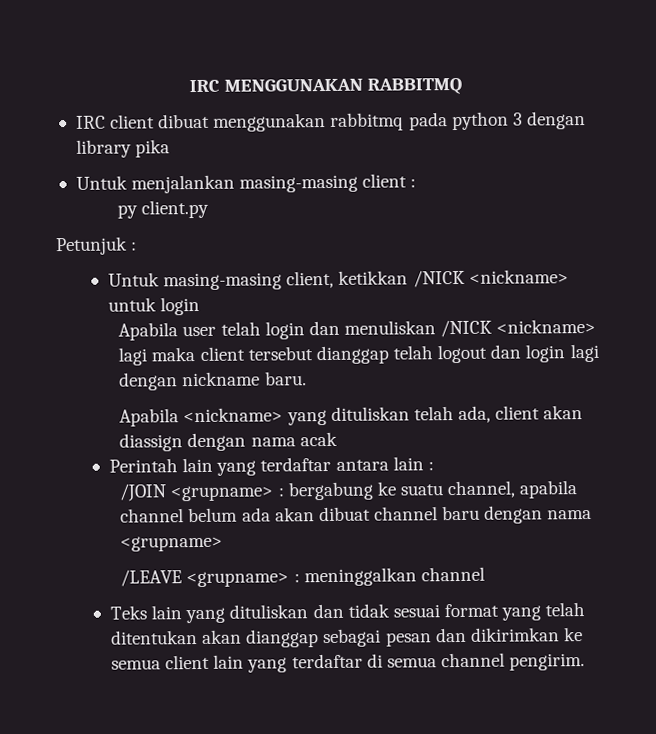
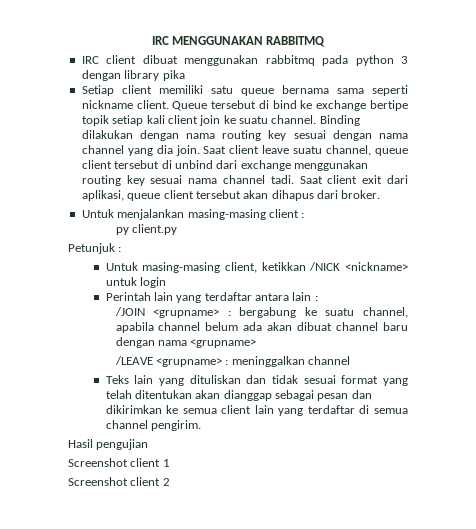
+ Setiap client memiliki satu queue bernama sama seperti nickname client. Queue tersebut di bind ke exchange bertipe topik setiap kali client join ke suatu channel. Binding dilakukan dengan nama routing key sesuai dengan nama channel yang dia join. Saat client leave suatu channel, queue client tersebut di unbind dari exchange menggunakan routing key sesuai nama channel tadi. Saat client exit dari aplikasi, queue client tersebut akan dihapus dari broker.
- Apabila user telah login dan menuliskan /NICK <nickname> lagi maka client tersebut dianggap telah logout dan login lagi dengan nickname baru.
- Apabila <nickname> yang dituliskan telah ada, client akan diassign dengan nama acak
+ Hasil pengujian
+ Screenshot client 1
+ Screenshot client 2

